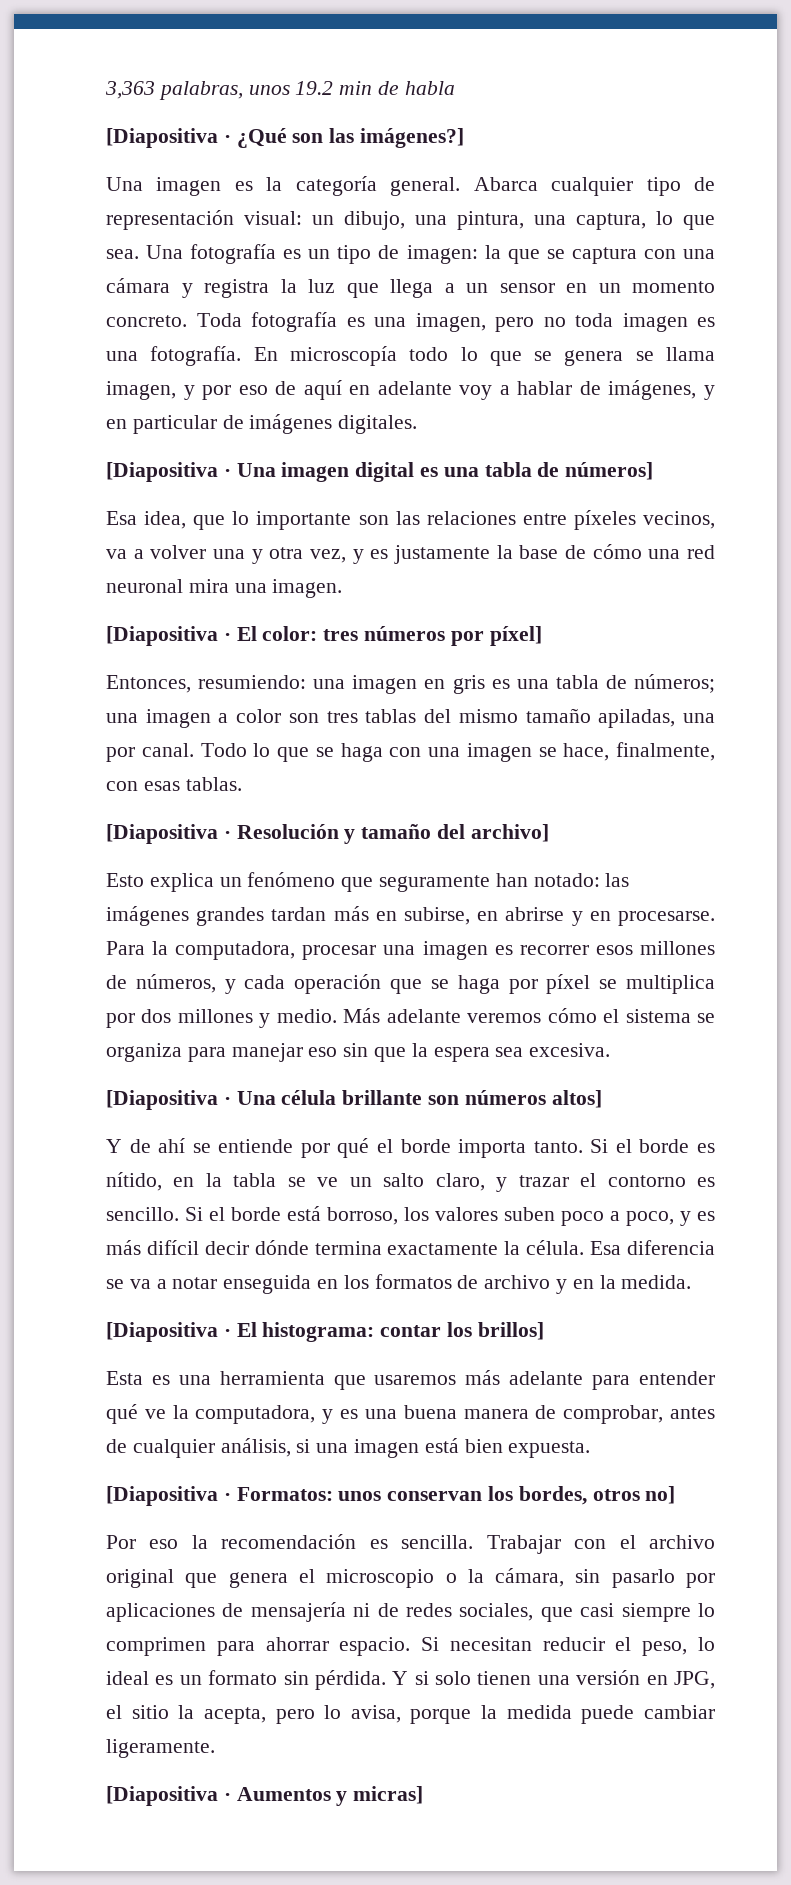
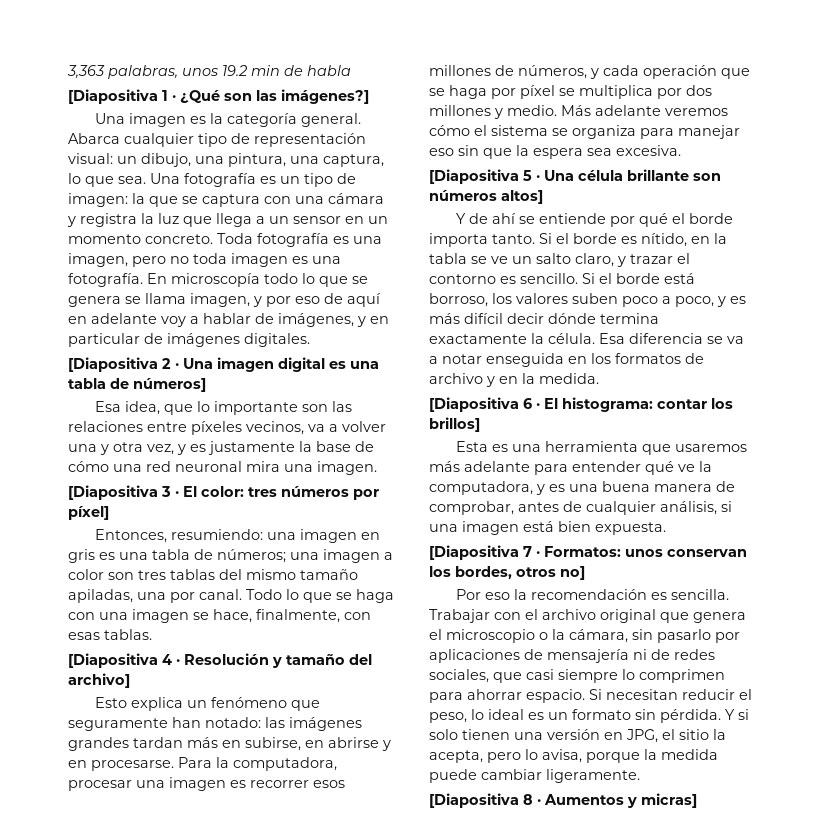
- [Diapositiva · ¿Qué son las imágenes?]
+ [Diapositiva 1 · ¿Qué son las imágenes?]
- [Diapositiva · Una imagen digital es una tabla de números]
+ [Diapositiva 2 · Una imagen digital es una tabla de números]
- [Diapositiva · El color: tres números por píxel]
+ [Diapositiva 3 · El color: tres números por píxel]
- [Diapositiva · Resolución y tamaño del archivo]
+ [Diapositiva 4 · Resolución y tamaño del archivo]
- [Diapositiva · Una célula brillante son números altos]
+ [Diapositiva 5 · Una célula brillante son números altos]
- [Diapositiva · El histograma: contar los brillos]
+ [Diapositiva 6 · El histograma: contar los brillos]
- [Diapositiva · Formatos: unos conservan los bordes, otros no]
+ [Diapositiva 7 · Formatos: unos conservan los bordes, otros no]
- [Diapositiva · Aumentos y micras]
+ [Diapositiva 8 · Aumentos y micras]

